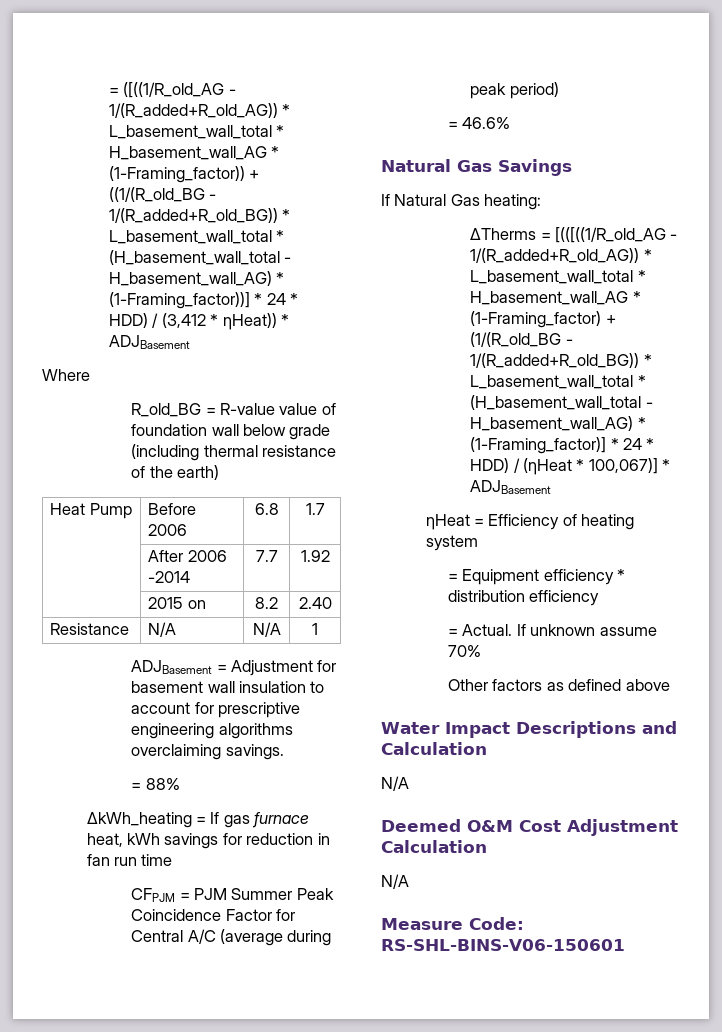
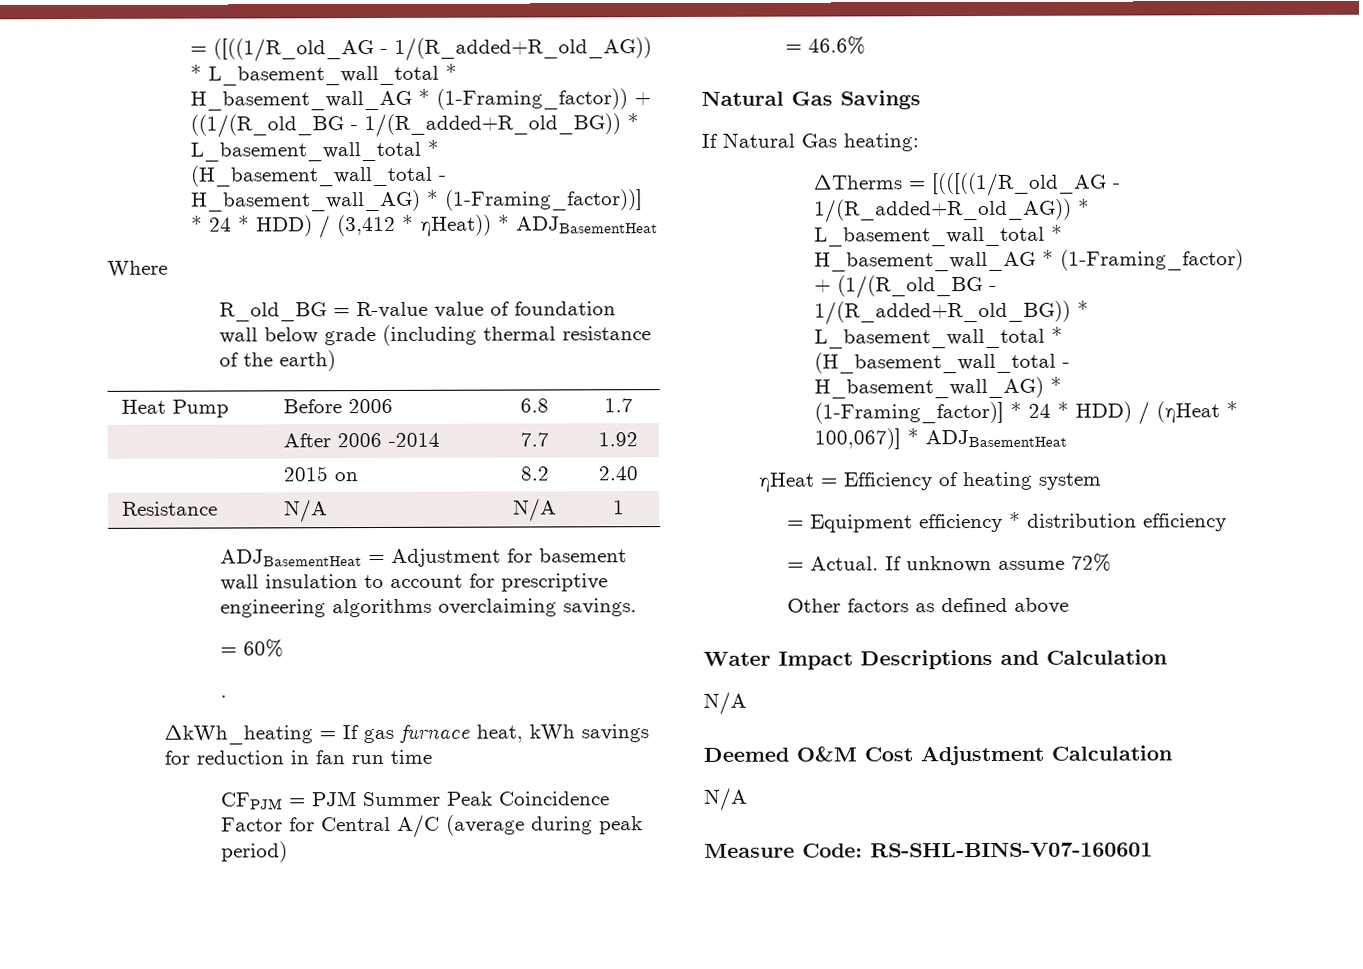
- = ([((1/R_old_AG - 1/(R_added+R_old_AG)) * L_basement_wall_total * H_basement_wall_AG * (1-Framing_factor)) + ((1/(R_old_BG - 1/(R_added+R_old_BG)) * L_basement_wall_total * (H_basement_wall_total - H_basement_wall_AG) * (1-Framing_factor))] * 24 * HDD) / (3,412 * ηHeat)) * ADJBasement
+ = ([((1/R_old_AG - 1/(R_added+R_old_AG)) * L_basement_wall_total * H_basement_wall_AG * (1-Framing_factor)) + ((1/(R_old_BG - 1/(R_added+R_old_BG)) * L_basement_wall_total * (H_basement_wall_total - H_basement_wall_AG) * (1-Framing_factor))] * 24 * HDD) / (3,412 * ηHeat)) * ADJBasementHeat
- ADJBasement = Adjustment for basement wall insulation to account for prescriptive engineering algorithms overclaiming savings.
+ ADJBasementHeat = Adjustment for basement wall insulation to account for prescriptive engineering algorithms overclaiming savings.
- = 88%
+ = 60%
+ .
- ΔTherms = [(([((1/R_old_AG - 1/(R_added+R_old_AG)) * L_basement_wall_total * H_basement_wall_AG * (1-Framing_factor) + (1/(R_old_BG - 1/(R_added+R_old_BG)) * L_basement_wall_total * (H_basement_wall_total - H_basement_wall_AG) * (1-Framing_factor)] * 24 * HDD) / (ηHeat * 100,067)] * ADJBasement
+ ΔTherms = [(([((1/R_old_AG - 1/(R_added+R_old_AG)) * L_basement_wall_total * H_basement_wall_AG * (1-Framing_factor) + (1/(R_old_BG - 1/(R_added+R_old_BG)) * L_basement_wall_total * (H_basement_wall_total - H_basement_wall_AG) * (1-Framing_factor)] * 24 * HDD) / (ηHeat * 100,067)] * ADJBasementHeat
- If unknown assume 70%
+ If unknown assume 72%
- Measure Code: RS-SHL-BINS-V06-150601
+ Measure Code: RS-SHL-BINS-V07-160601

